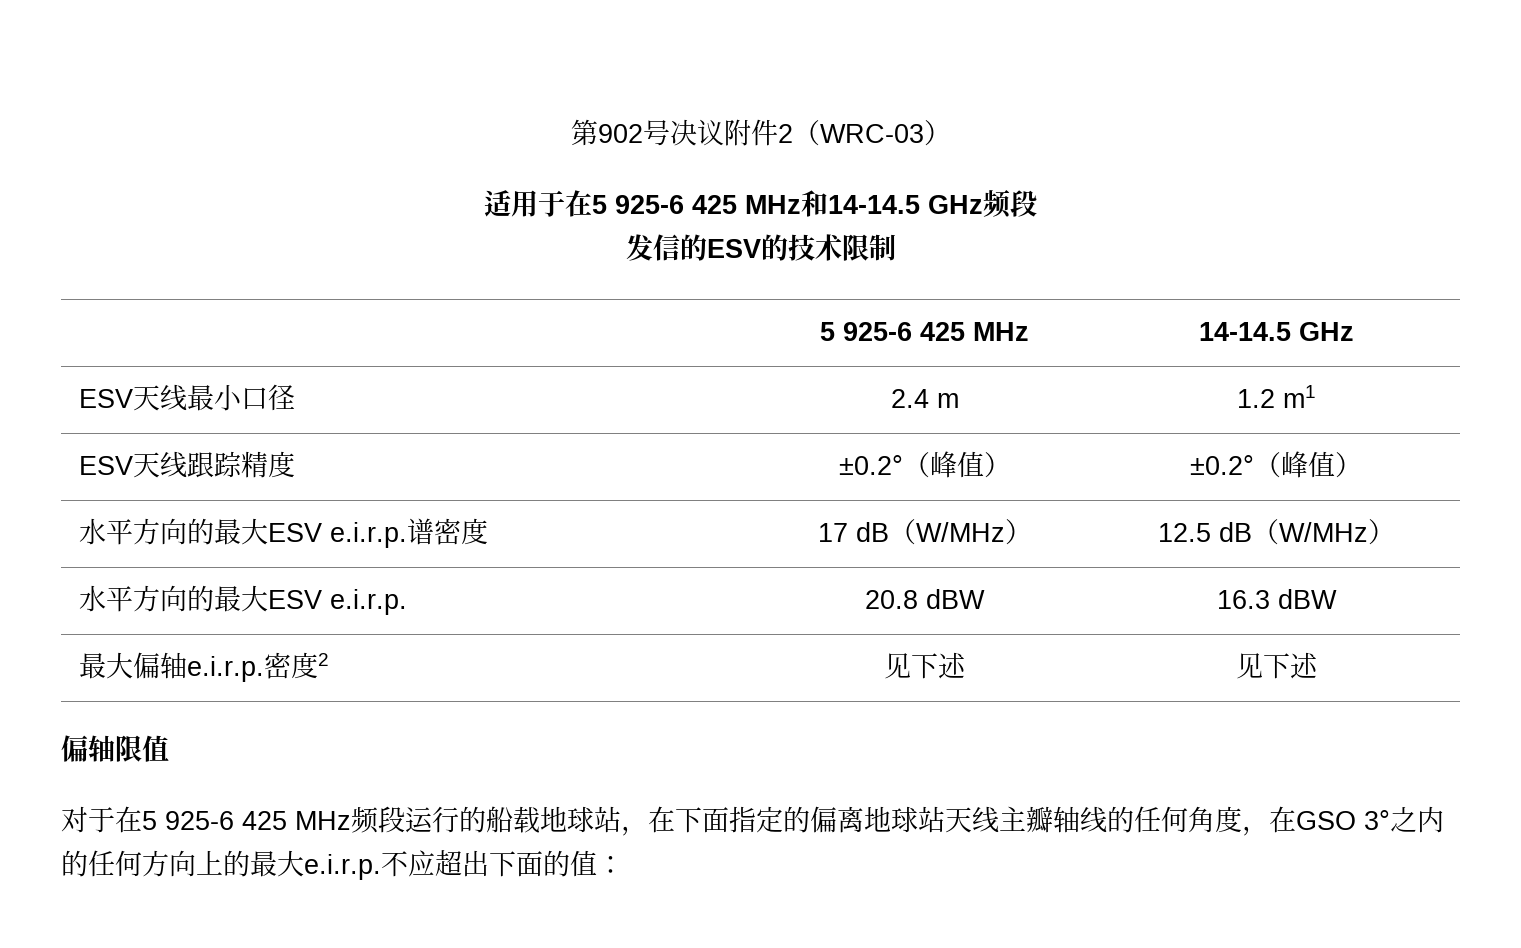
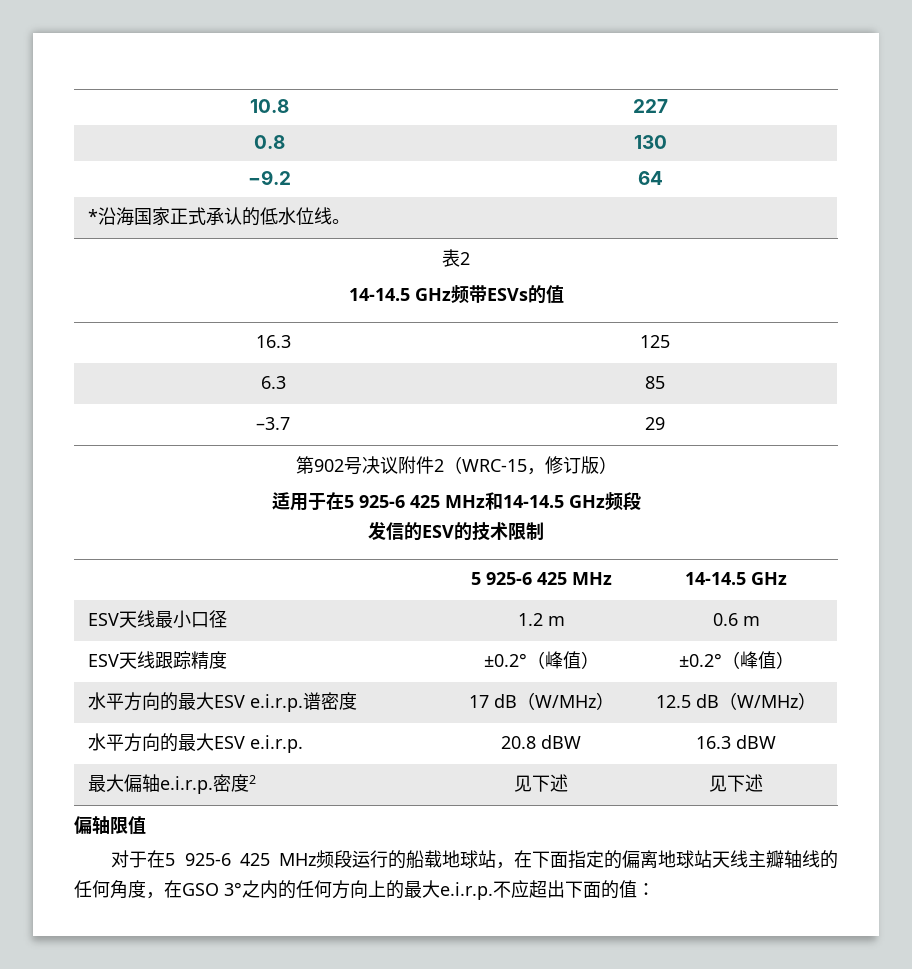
+ 10.8 | 227
+ 0.8 | 130
+ −9.2 | 64
+ *沿海国家正式承认的低水位线。
+ 表2
+ 14-14.5 GHz频带ESVs的值
+ 16.3 | 125
+ 6.3 | 85
+ –3.7 | 29
- 第902号决议附件2（WRC-03）
+ 第902号决议附件2（WRC-15，修订版）
- ESV天线最小口径 | 2.4 m | 1.2 m1
+ ESV天线最小口径 | 1.2 m | 0.6 m

